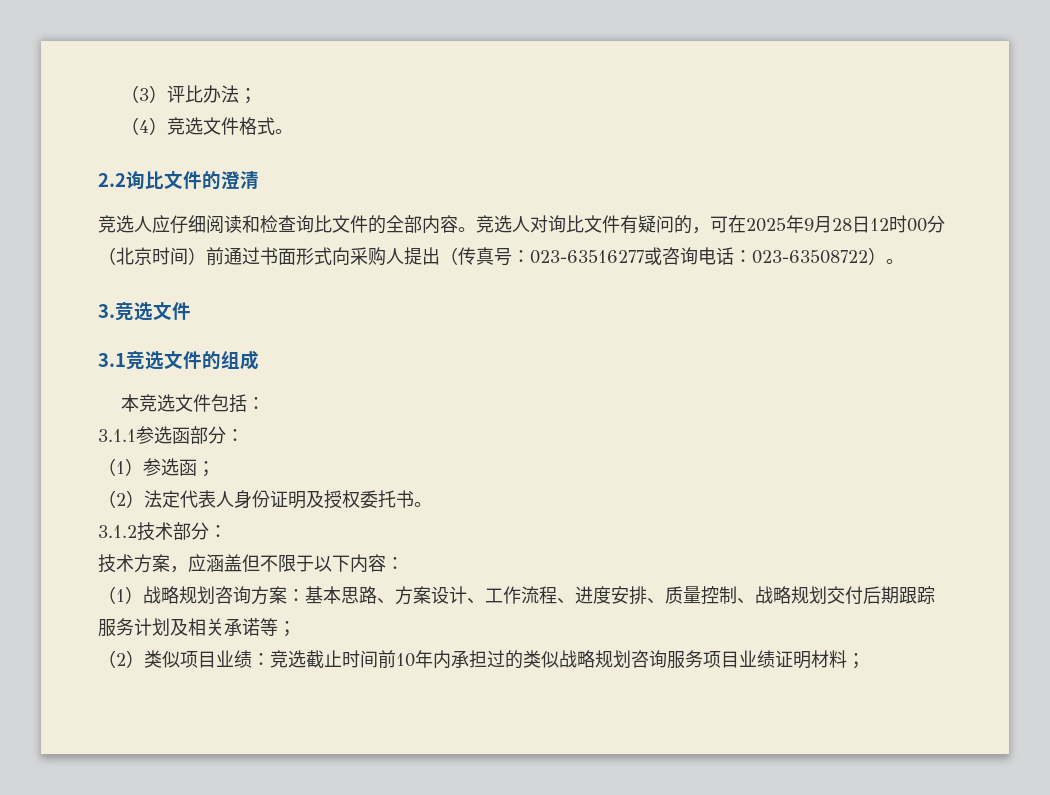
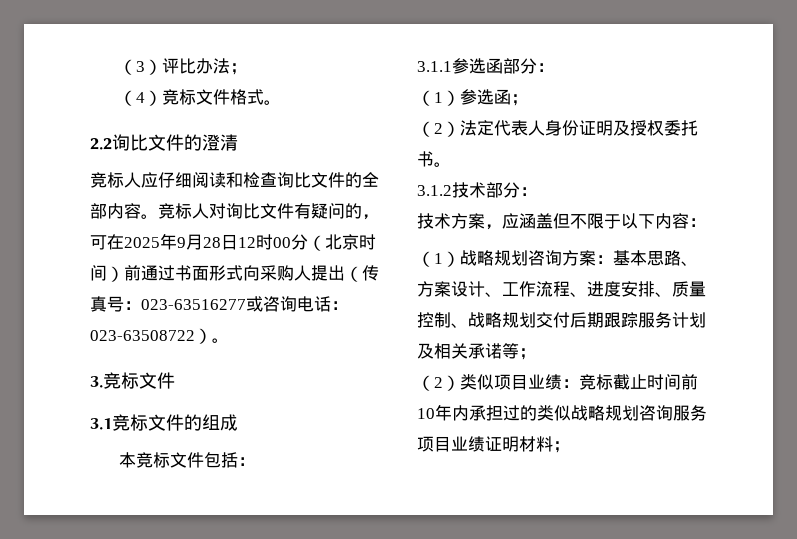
- （4）竞选文件格式。
+ （4）竞标文件格式。
- 竞选人应仔细阅读和检查询比文件的全部内容。
+ 竞标人应仔细阅读和检查询比文件的全部内容。
- 竞选人对询比文件有疑问的，可在2025年9月28日12时00分（北京时间）前通过书面形式向采购人提出（传真号：023-63516277或咨询电话：023-63508722）。
+ 竞标人对询比文件有疑问的，可在2025年9月28日12时00分（北京时间）前通过书面形式向采购人提出（传真号：023-63516277或咨询电话：023-63508722）。
- 3.竞选文件
+ 3.竞标文件
- 3.1竞选文件的组成
+ 3.1竞标文件的组成
- 本竞选文件包括：
+ 本竞标文件包括：
- （2）类似项目业绩：竞选截止时间前10年内承担过的类似战略规划咨询服务项目业绩证明材料；
+ （2）类似项目业绩：竞标截止时间前10年内承担过的类似战略规划咨询服务项目业绩证明材料；

